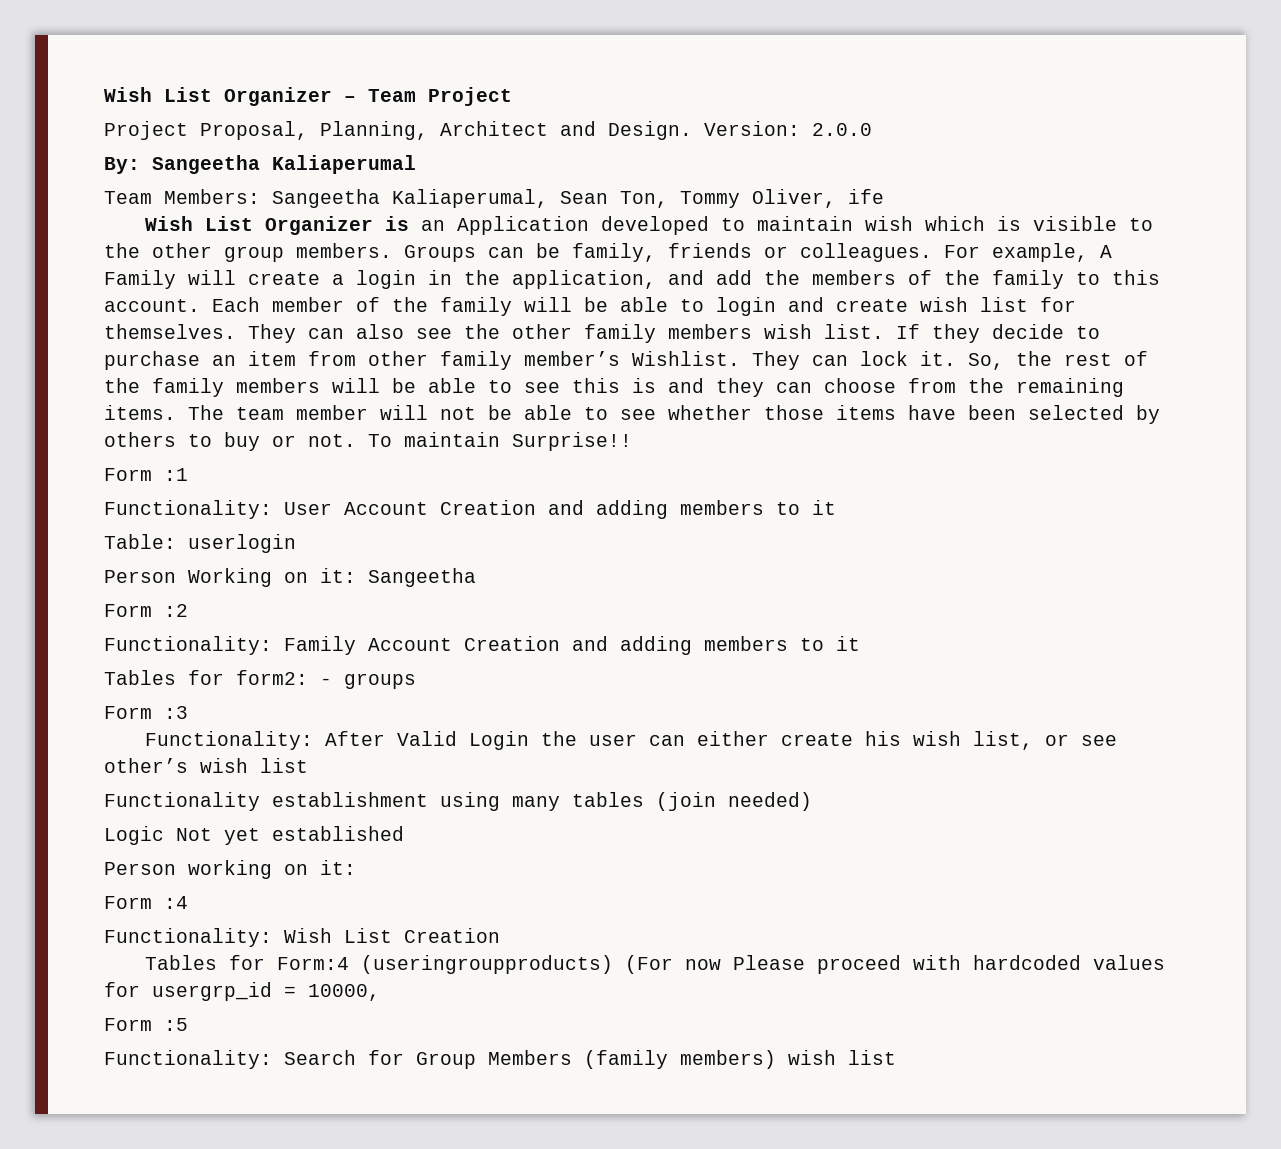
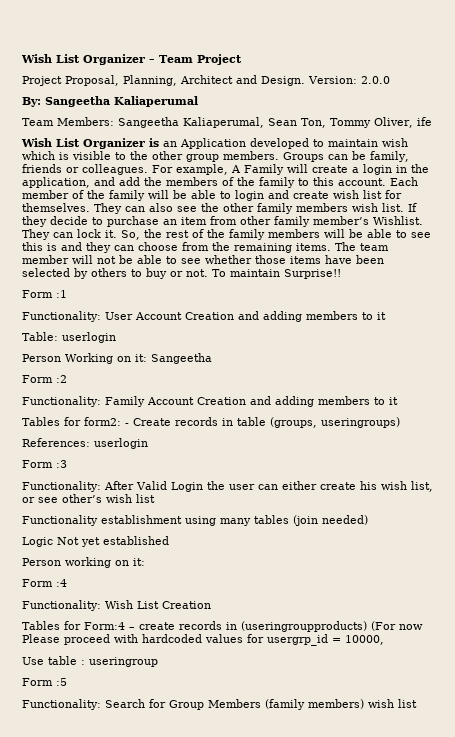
- Tables for form2: - groups
+ Tables for form2: - Create records in table (groups, useringroups)
+ References: userlogin
- Tables for Form:4 (useringroupproducts) (For now Please proceed with hardcoded values for usergrp_id = 10000,
+ Tables for Form:4 – create records in (useringroupproducts) (For now Please proceed with hardcoded values for usergrp_id = 10000,
+ Use table : useringroup

